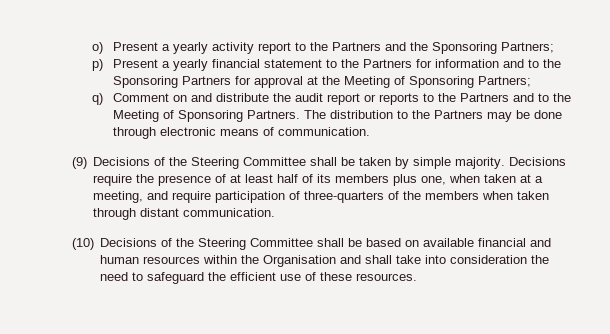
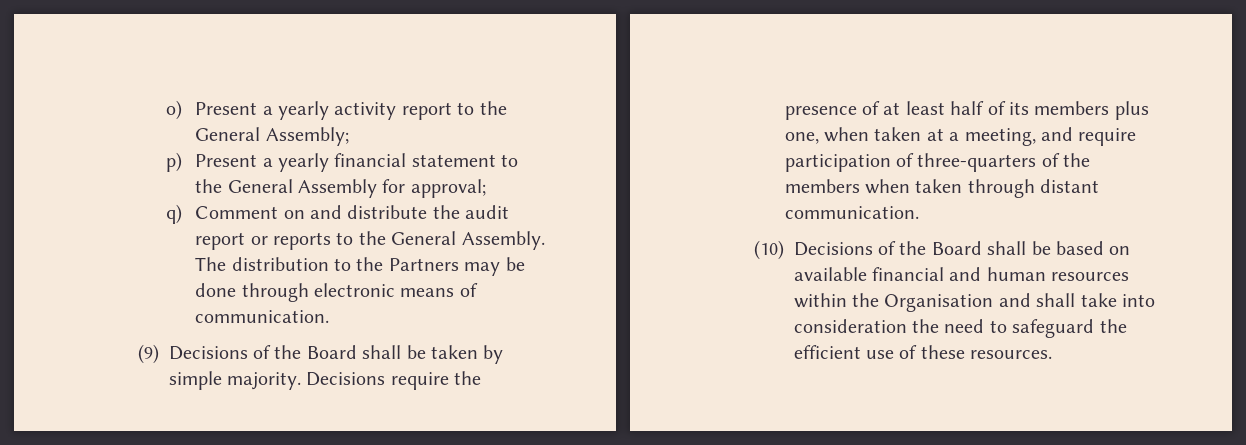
- o) Present a yearly activity report to the Partners and the Sponsoring Partners;
+ o) Present a yearly activity report to the General Assembly;
- p) Present a yearly financial statement to the Partners for information and to the Sponsoring Partners for approval at the Meeting of Sponsoring Partners;
+ p) Present a yearly financial statement to the General Assembly for approval;
- q) Comment on and distribute the audit report or reports to the Partners and to the Meeting of Sponsoring Partners.
+ q) Comment on and distribute the audit report or reports to the General Assembly.
- (9) Decisions of the Steering Committee shall be taken by simple majority.
+ (9) Decisions of the Board shall be taken by simple majority.
- (10) Decisions of the Steering Committee shall be based on available financial and human resources within the Organisation and shall take into consideration the need to safeguard the efficient use of these resources.
+ (10) Decisions of the Board shall be based on available financial and human resources within the Organisation and shall take into consideration the need to safeguard the efficient use of these resources.

